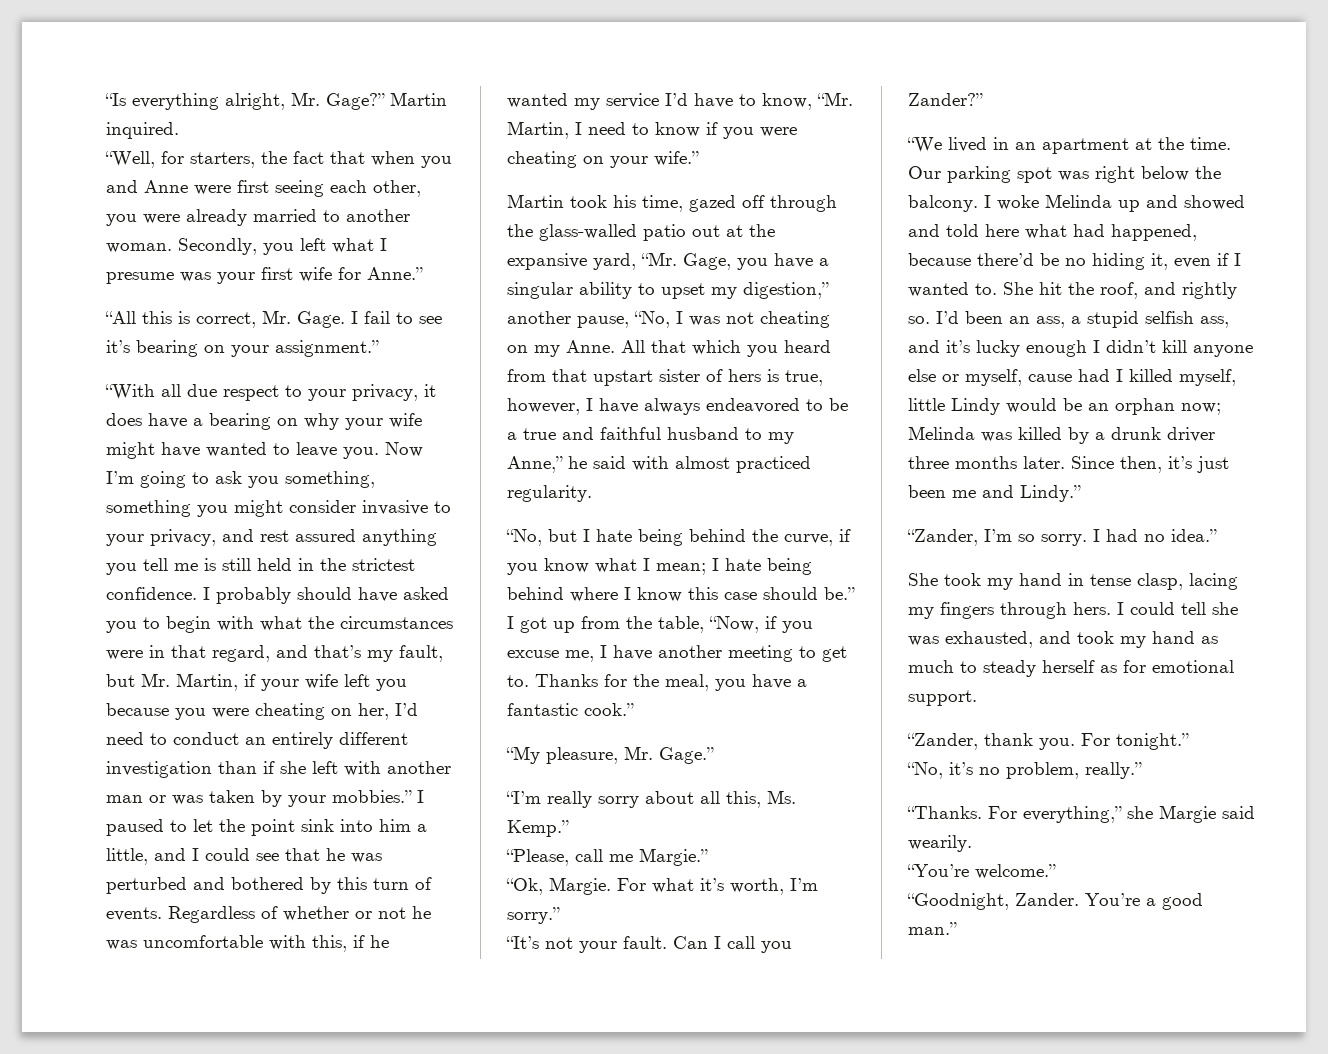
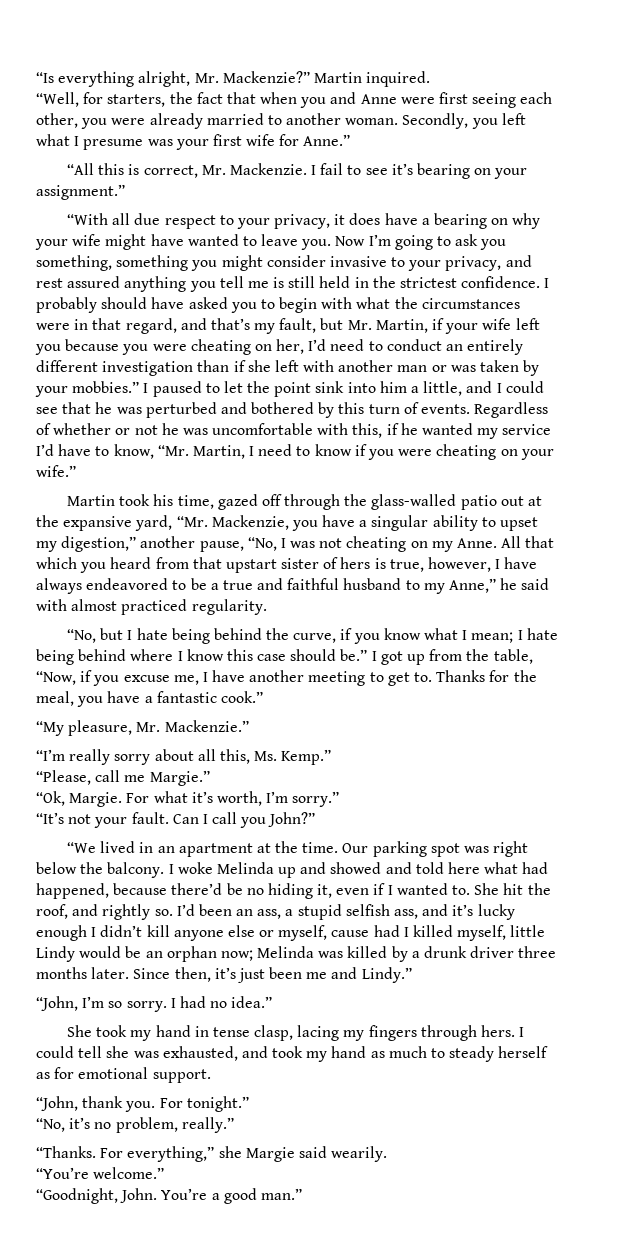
- “Is everything alright, Mr. Gage?”
+ “Is everything alright, Mr. Mackenzie?”
- “All this is correct, Mr. Gage.
+ “All this is correct, Mr. Mackenzie.
- Martin took his time, gazed off through the glass-walled patio out at the expansive yard, “Mr. Gage, you have a singular ability to upset my digestion,” another pause, “No, I was not cheating on my Anne.
+ Martin took his time, gazed off through the glass-walled patio out at the expansive yard, “Mr. Mackenzie, you have a singular ability to upset my digestion,” another pause, “No, I was not cheating on my Anne.
- “My pleasure, Mr. Gage.”
+ “My pleasure, Mr. Mackenzie.”
- Can I call you Zander?”
+ Can I call you John?”
- “Zander, I’m so sorry.
+ “John, I’m so sorry.
- “Zander, thank you.
+ “John, thank you.
- “Goodnight, Zander.
+ “Goodnight, John.

